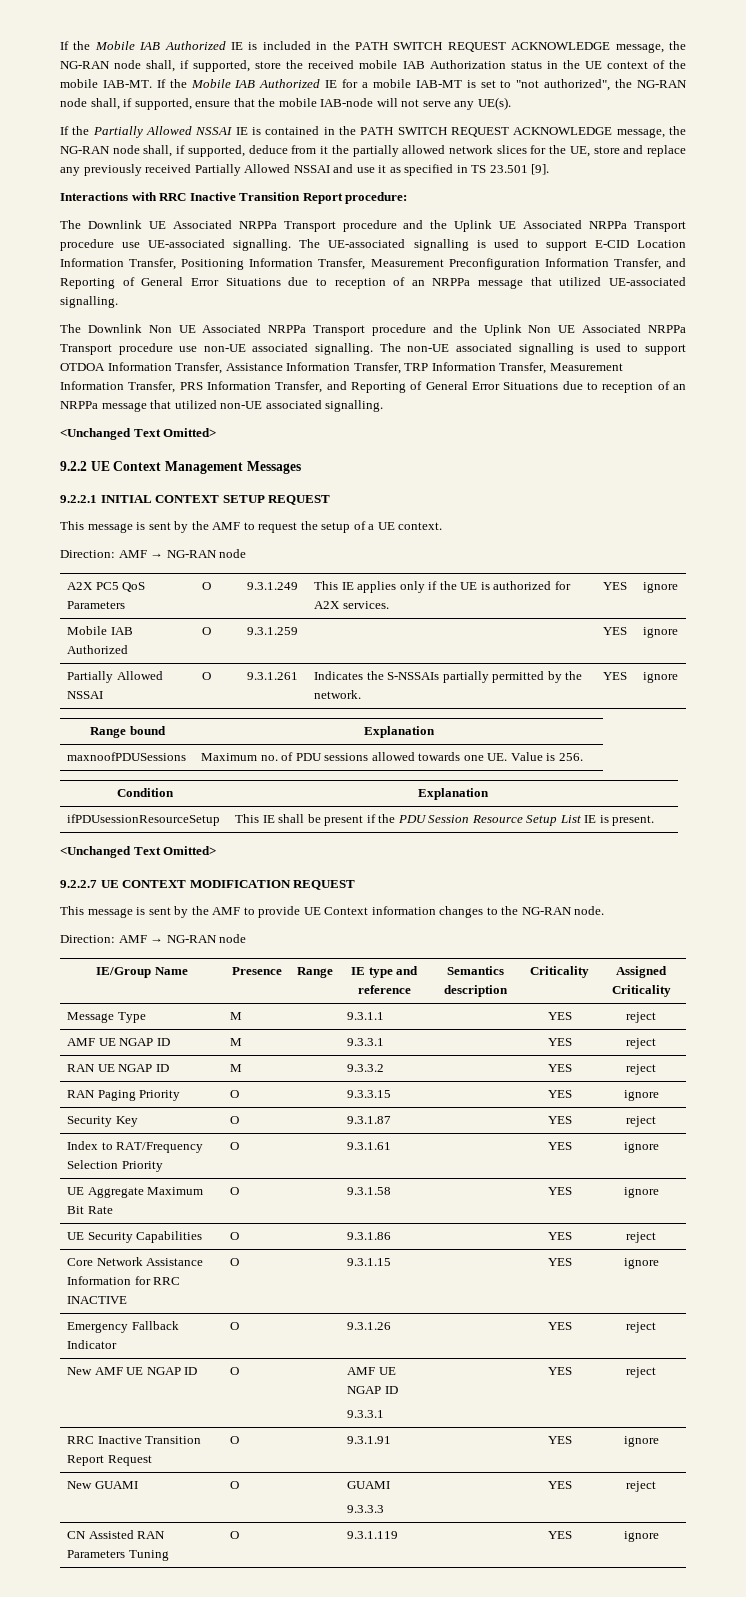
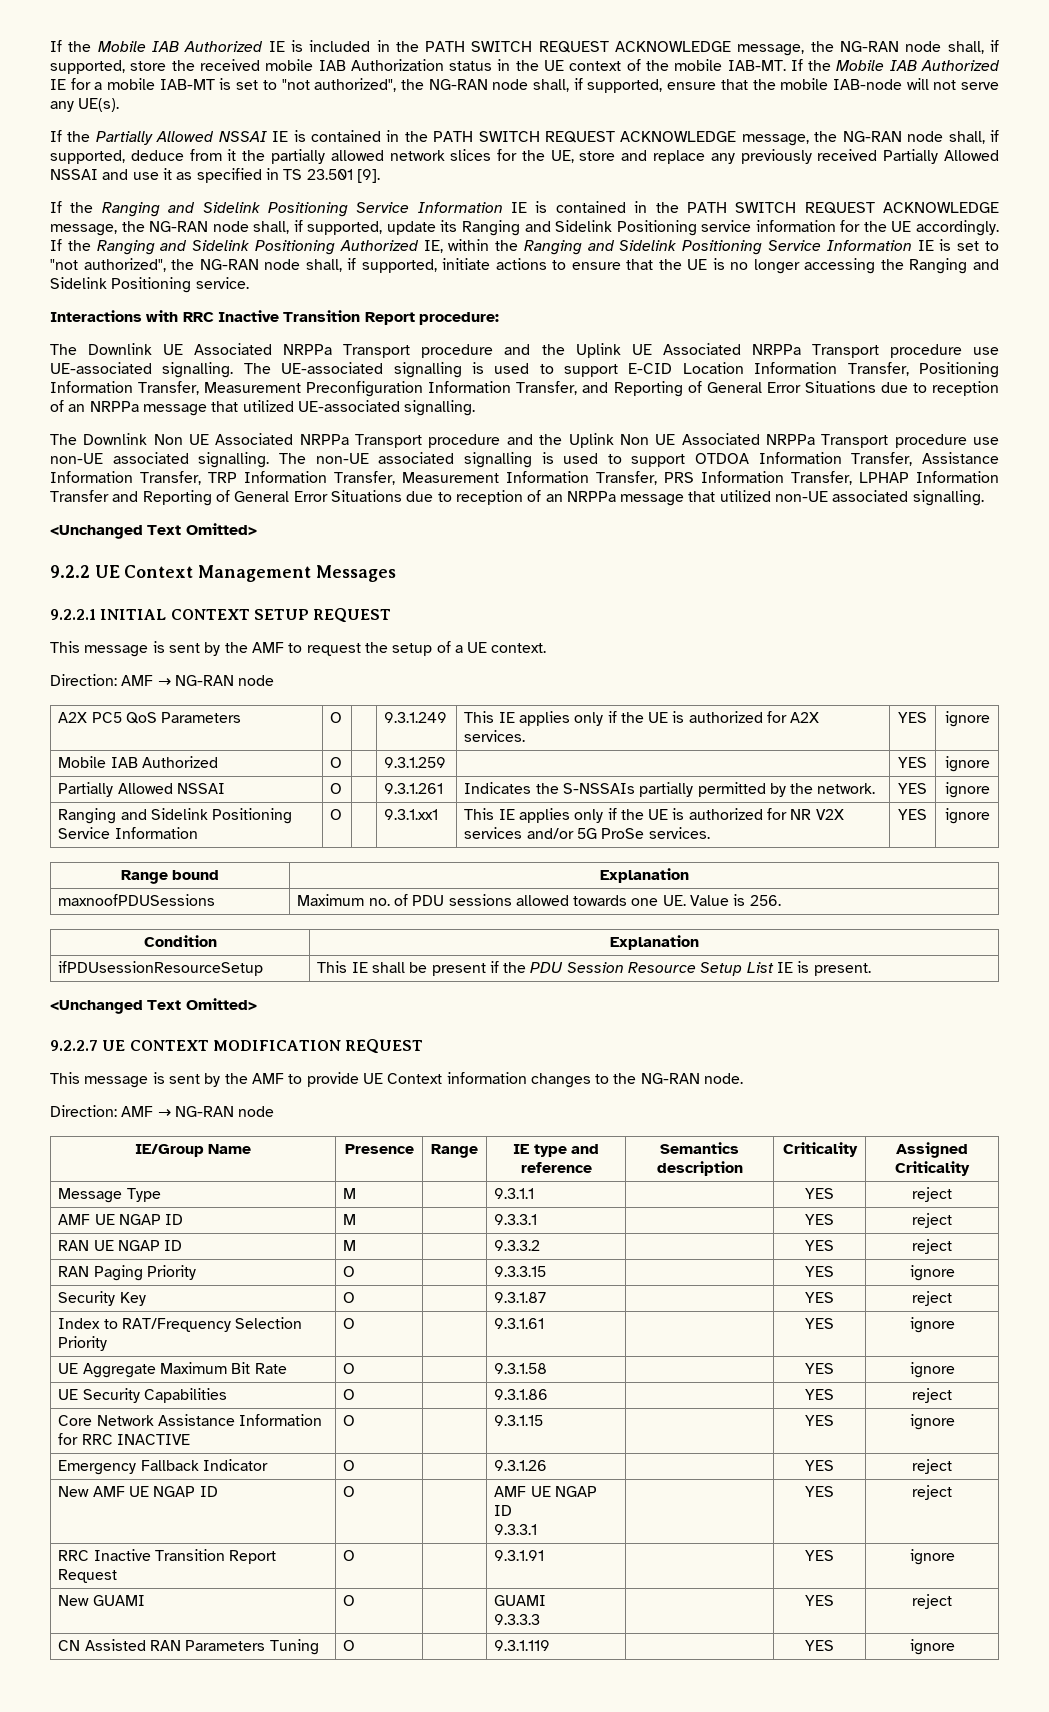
+ If the Ranging and Sidelink Positioning Service Information IE is contained in the PATH SWITCH REQUEST ACKNOWLEDGE message, the NG-RAN node shall, if supported, update its Ranging and Sidelink Positioning service information for the UE accordingly. If the Ranging and Sidelink Positioning Authorized IE, within the Ranging and Sidelink Positioning Service Information IE is set to "not authorized", the NG-RAN node shall, if supported, initiate actions to ensure that the UE is no longer accessing the Ranging and Sidelink Positioning service.
- The non-UE associated signalling is used to support OTDOA Information Transfer, Assistance Information Transfer, TRP Information Transfer, Measurement Information Transfer, PRS Information Transfer, and Reporting of General Error Situations due to reception of an NRPPa message that utilized non-UE associated signalling.
+ The non-UE associated signalling is used to support OTDOA Information Transfer, Assistance Information Transfer, TRP Information Transfer, Measurement Information Transfer, PRS Information Transfer, LPHAP Information Transfer and Reporting of General Error Situations due to reception of an NRPPa message that utilized non-UE associated signalling.
+ Ranging and Sidelink Positioning Service Information | O | | 9.3.1.xx1 | This IE applies only if the UE is authorized for NR V2X services and/or 5G ProSe services. | YES | ignore

